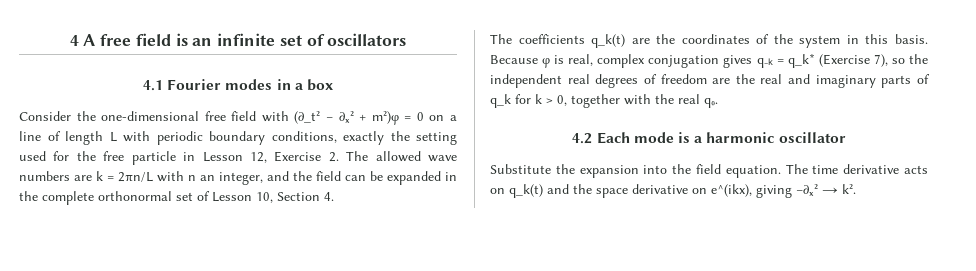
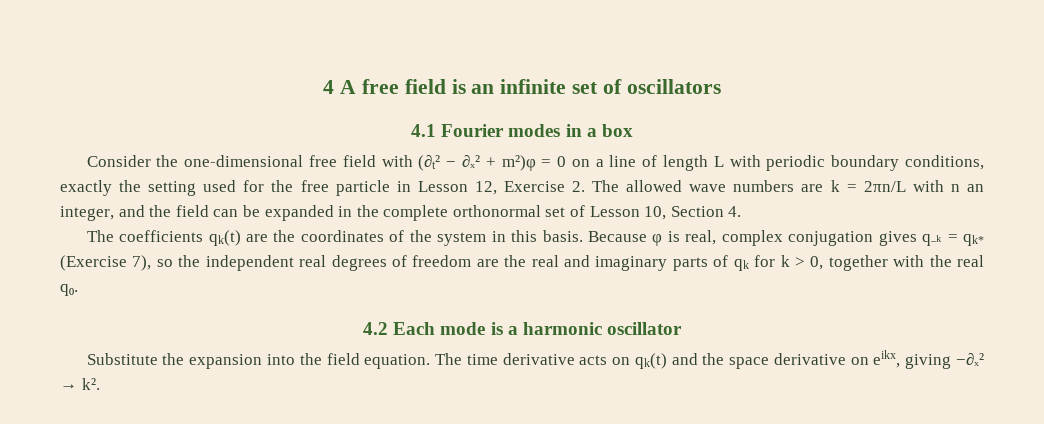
- Consider the one-dimensional free field with (∂_t² − ∂ₓ² + m²)φ = 0 on a line of length L with periodic boundary conditions, exactly the setting used for the free particle in Lesson 12, Exercise 2. The allowed wave numbers are k = 2πn/L with n an integer, and the field can be expanded in the complete orthonormal set of Lesson 10, Section 4.
+ Consider the one-dimensional free field with (∂t² − ∂ₓ² + m²)φ = 0 on a line of length L with periodic boundary conditions, exactly the setting used for the free particle in Lesson 12, Exercise 2. The allowed wave numbers are k = 2πn/L with n an integer, and the field can be expanded in the complete orthonormal set of Lesson 10, Section 4.
- The coefficients q_k(t) are the coordinates of the system in this basis.
+ The coefficients qk(t) are the coordinates of the system in this basis.
- Because φ is real, complex conjugation gives q₋ₖ = q_k* (Exercise 7), so the independent real degrees of freedom are the real and imaginary parts of q_k for k > 0, together with the real q₀.
+ Because φ is real, complex conjugation gives q₋ₖ = qk* (Exercise 7), so the independent real degrees of freedom are the real and imaginary parts of qk for k > 0, together with the real q₀.
- The time derivative acts on q_k(t) and the space derivative on e^(ikx), giving −∂ₓ² → k².
+ The time derivative acts on qk(t) and the space derivative on eikx, giving −∂ₓ² → k².

